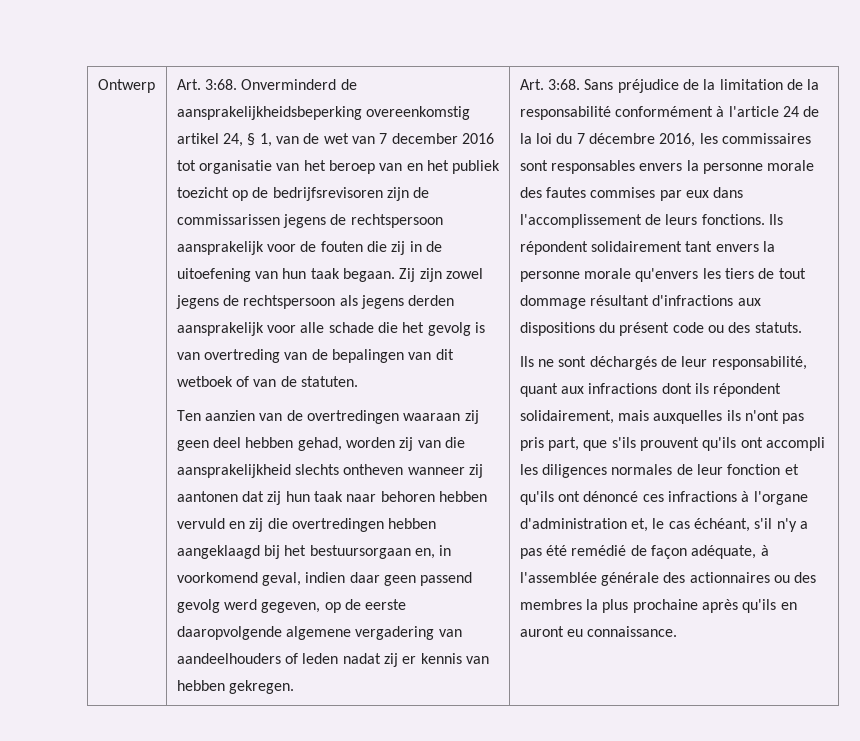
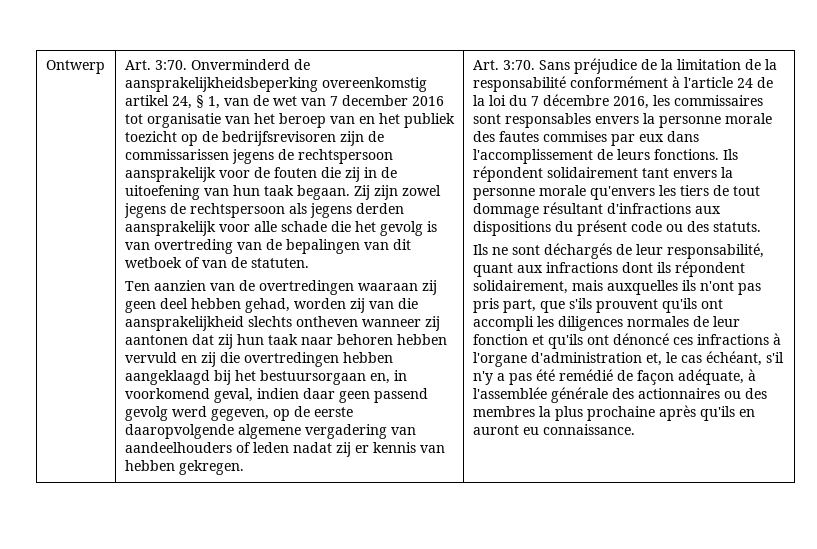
- Ontwerp | Art. 3:68.
+ Ontwerp | Art. 3:70.
- Ten aanzien van de overtredingen waaraan zij geen deel hebben gehad, worden zij van die aansprakelijkheid slechts ontheven wanneer zij aantonen dat zij hun taak naar behoren hebben vervuld en zij die overtredingen hebben aangeklaagd bij het bestuursorgaan en, in voorkomend geval, indien daar geen passend gevolg werd gegeven, op de eerste daaropvolgende algemene vergadering van aandeelhouders of leden nadat zij er kennis van hebben gekregen. | Art. 3:68.
+ Ten aanzien van de overtredingen waaraan zij geen deel hebben gehad, worden zij van die aansprakelijkheid slechts ontheven wanneer zij aantonen dat zij hun taak naar behoren hebben vervuld en zij die overtredingen hebben aangeklaagd bij het bestuursorgaan en, in voorkomend geval, indien daar geen passend gevolg werd gegeven, op de eerste daaropvolgende algemene vergadering van aandeelhouders of leden nadat zij er kennis van hebben gekregen. | Art. 3:70.

